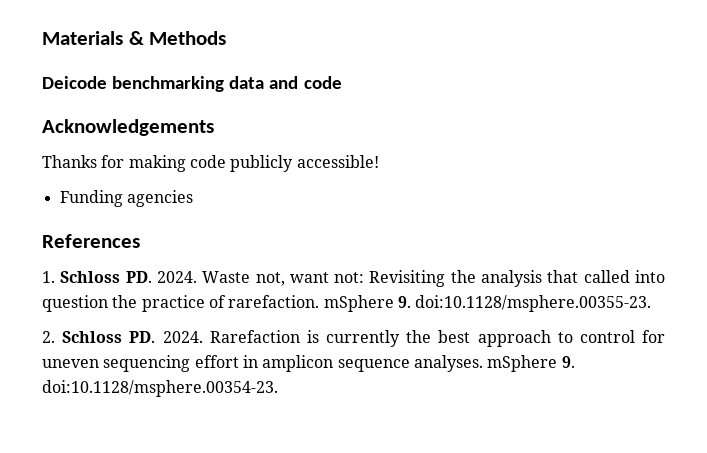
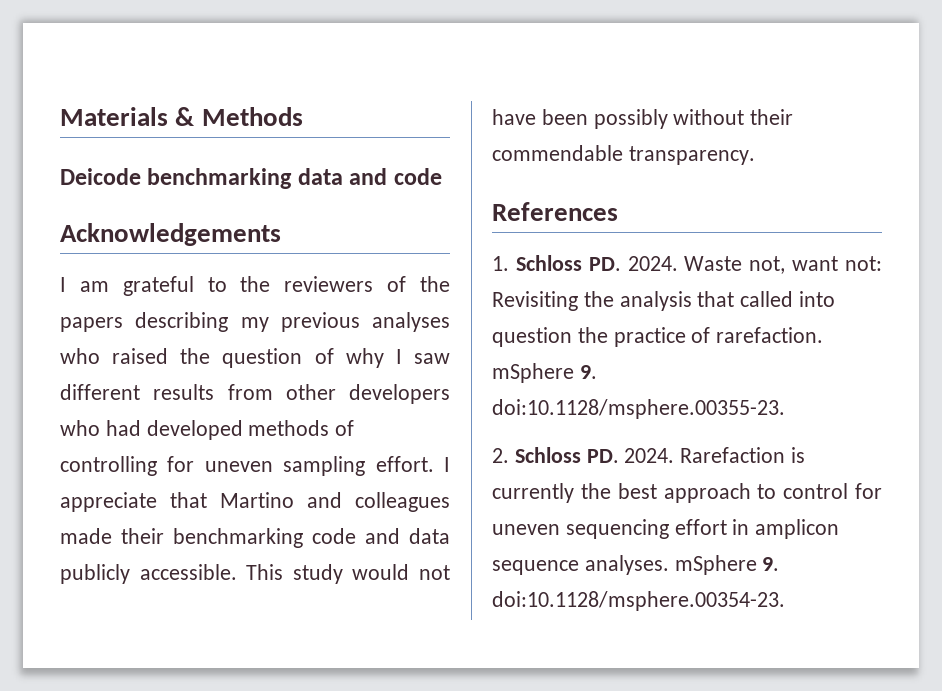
- Thanks for making code publicly accessible!
- Funding agencies
+ I am grateful to the reviewers of the papers describing my previous analyses who raised the question of why I saw different results from other developers who had developed methods of controlling for uneven sampling effort. I appreciate that Martino and colleagues made their benchmarking code and data publicly accessible. This study would not have been possibly without their commendable transparency.

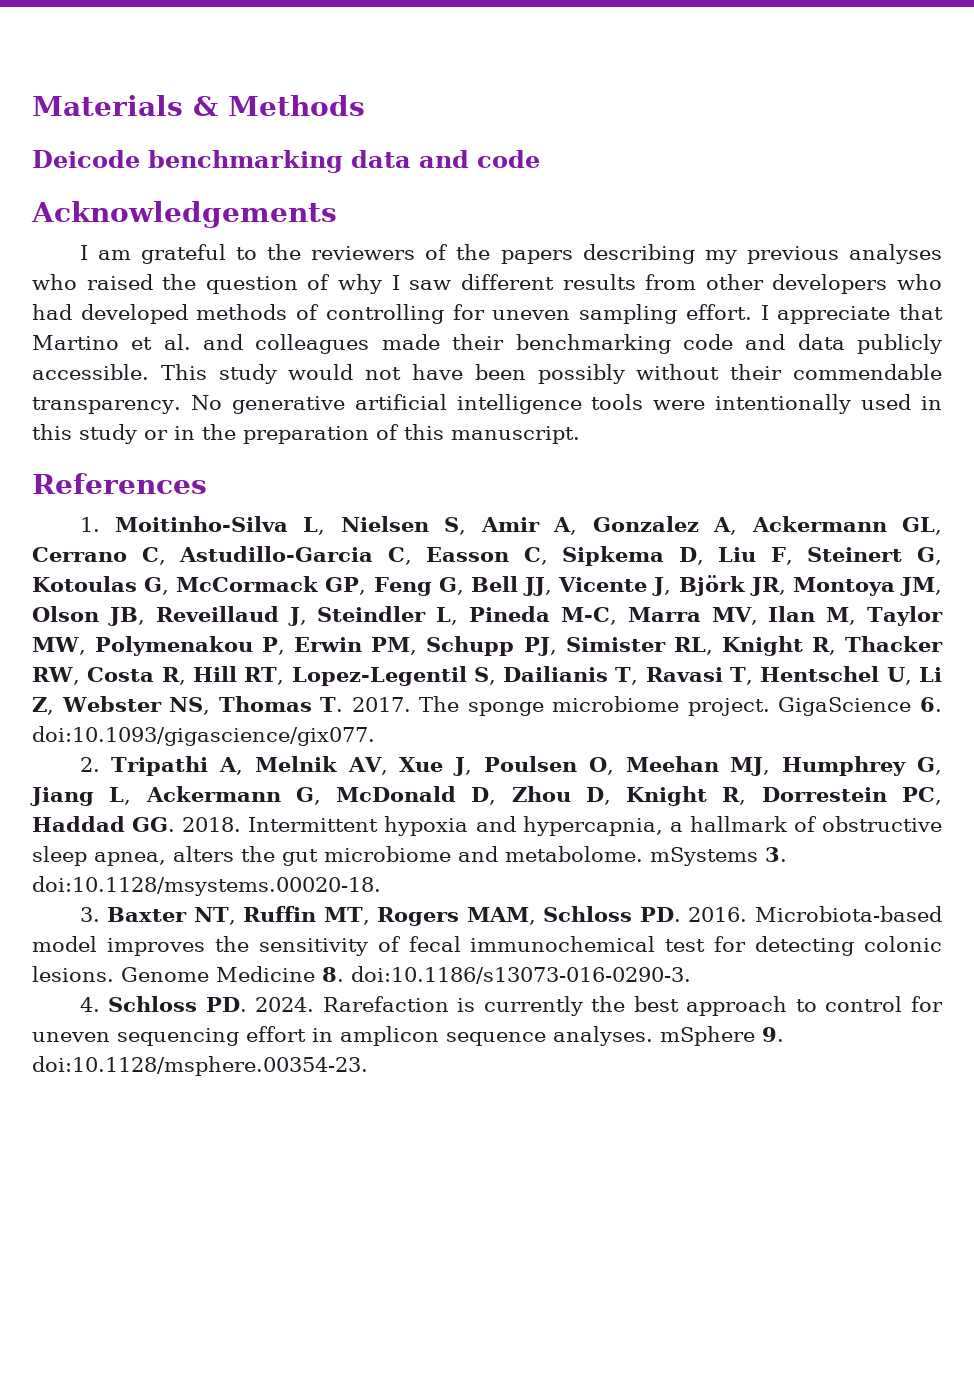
- I appreciate that Martino and colleagues made their benchmarking code and data publicly accessible.
+ I appreciate that Martino et al. and colleagues made their benchmarking code and data publicly accessible.
- This study would not have been possibly without their commendable transparency.
+ This study would not have been possibly without their commendable transparency. No generative artificial intelligence tools were intentionally used in this study or in the preparation of this manuscript.
  References
- 1. Schloss PD. 2024. Waste not, want not: Revisiting the analysis that called into question the practice of rarefaction. mSphere 9. doi:10.1128/msphere.00355-23.
- 2. Schloss PD. 2024.
+ 1. Moitinho-Silva L, Nielsen S, Amir A, Gonzalez A, Ackermann GL, Cerrano C, Astudillo-Garcia C, Easson C, Sipkema D, Liu F, Steinert G, Kotoulas G, McCormack GP, Feng G, Bell JJ, Vicente J, Björk JR, Montoya JM, Olson JB, Reveillaud J, Steindler L, Pineda M-C, Marra MV, Ilan M, Taylor MW, Polymenakou P, Erwin PM, Schupp PJ, Simister RL, Knight R, Thacker RW, Costa R, Hill RT, Lopez-Legentil S, Dailianis T, Ravasi T, Hentschel U, Li Z, Webster NS, Thomas T. 2017. The sponge microbiome project. GigaScience 6. doi:10.1093/gigascience/gix077.
+ 2. Tripathi A, Melnik AV, Xue J, Poulsen O, Meehan MJ, Humphrey G, Jiang L, Ackermann G, McDonald D, Zhou D, Knight R, Dorrestein PC, Haddad GG. 2018. Intermittent hypoxia and hypercapnia, a hallmark of obstructive sleep apnea, alters the gut microbiome and metabolome. mSystems 3. doi:10.1128/msystems.00020-18.
+ 3. Baxter NT, Ruffin MT, Rogers MAM, Schloss PD. 2016. Microbiota-based model improves the sensitivity of fecal immunochemical test for detecting colonic lesions. Genome Medicine 8. doi:10.1186/s13073-016-0290-3.
+ 4. Schloss PD. 2024.

